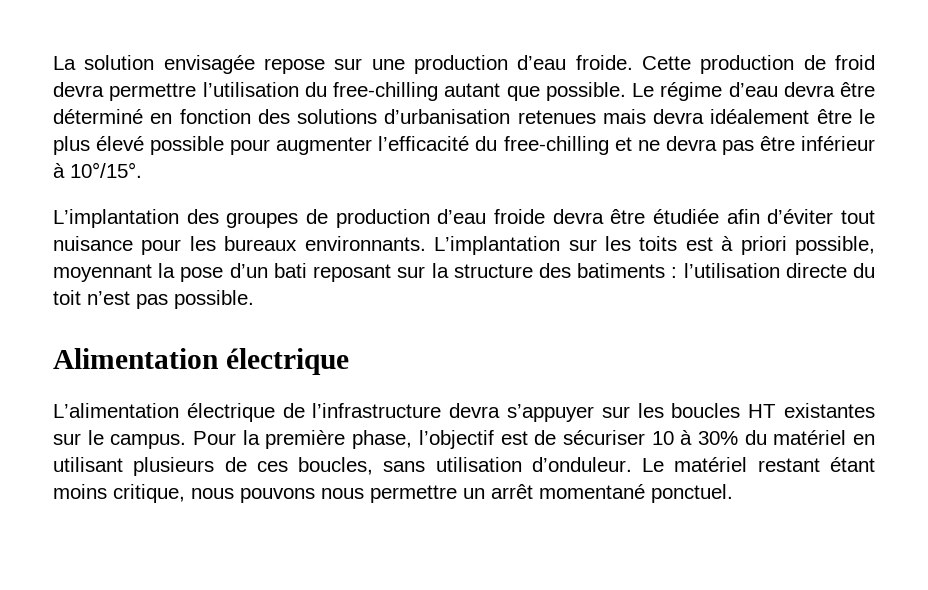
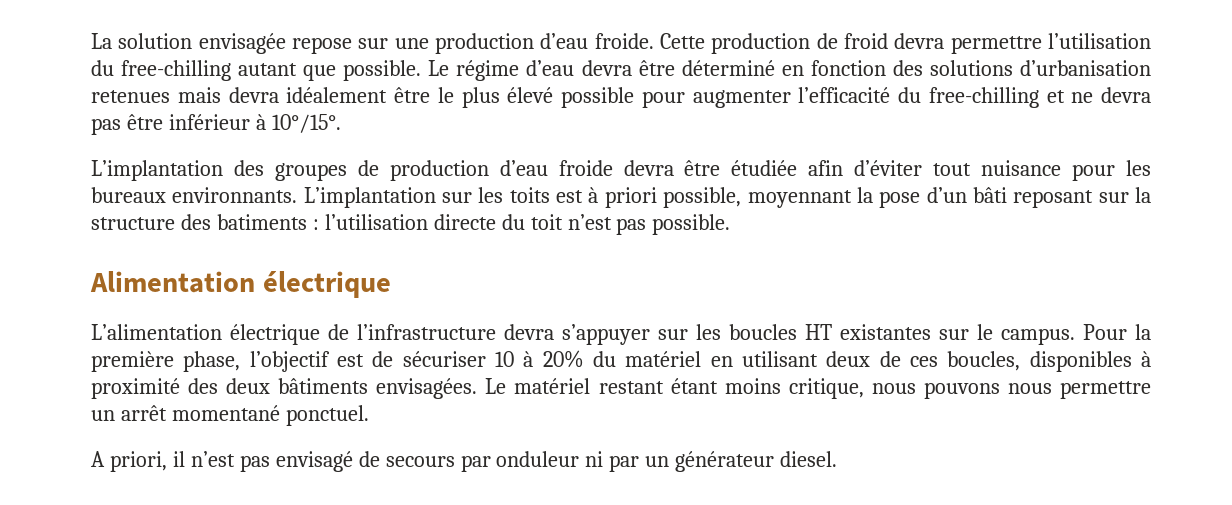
- L’implantation sur les toits est à priori possible, moyennant la pose d’un bati reposant sur la structure des batiments : l’utilisation directe du toit n’est pas possible.
+ L’implantation sur les toits est à priori possible, moyennant la pose d’un bâti reposant sur la structure des batiments : l’utilisation directe du toit n’est pas possible.
- Pour la première phase, l’objectif est de sécuriser 10 à 30% du matériel en utilisant plusieurs de ces boucles, sans utilisation d’onduleur.
+ Pour la première phase, l’objectif est de sécuriser 10 à 20% du matériel en utilisant deux de ces boucles, disponibles à proximité des deux bâtiments envisagées.
+ A priori, il n’est pas envisagé de secours par onduleur ni par un générateur diesel.

